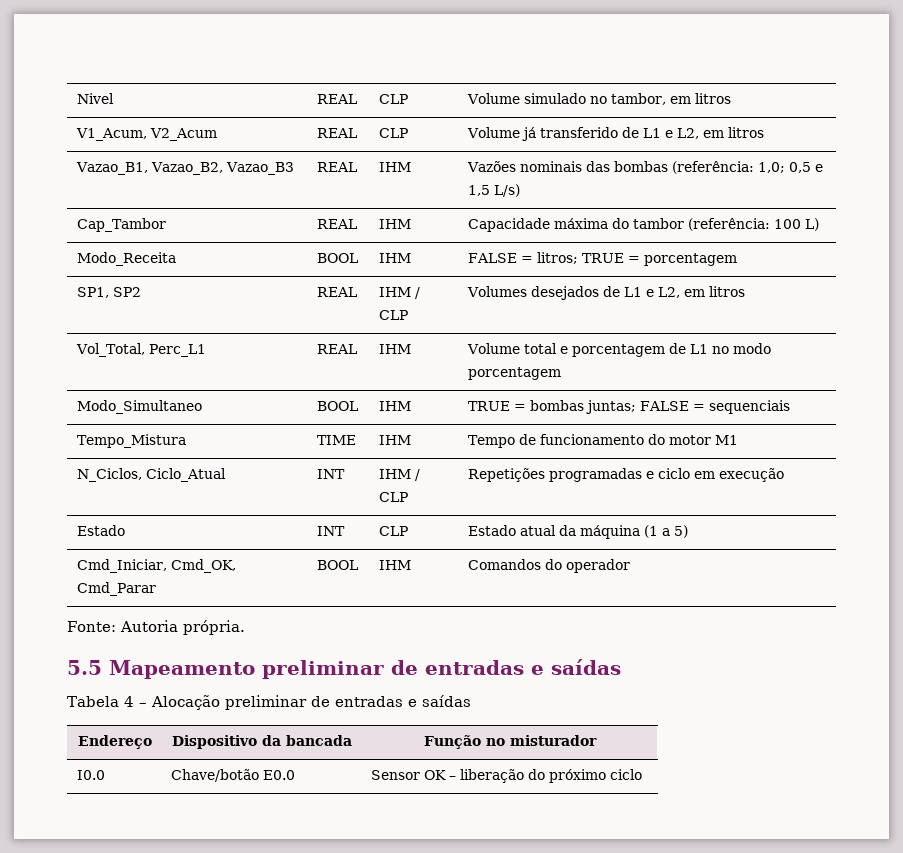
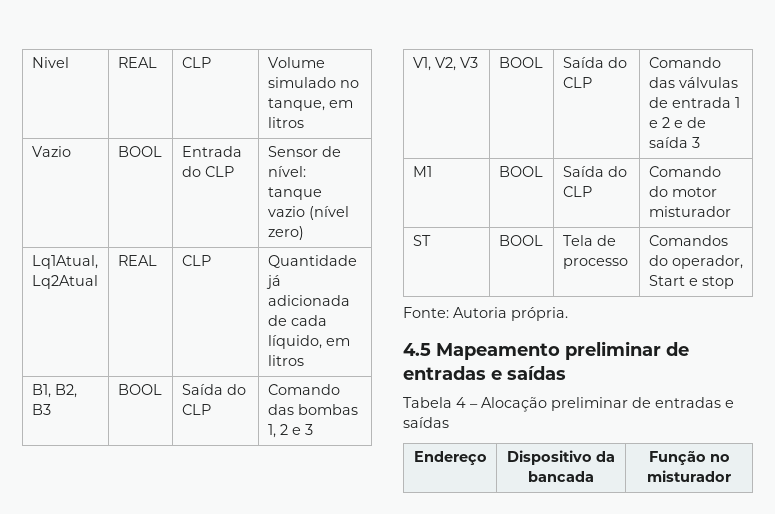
- Nivel | REAL | CLP | Volume simulado no tambor, em litros
- V1_Acum, V2_Acum | REAL | CLP | Volume já transferido de L1 e L2, em litros
- Vazao_B1, Vazao_B2, Vazao_B3 | REAL | IHM | Vazões nominais das bombas (referência: 1,0; 0,5 e 1,5 L/s)
- Cap_Tambor | REAL | IHM | Capacidade máxima do tambor (referência: 100 L)
- Modo_Receita | BOOL | IHM | FALSE = litros; TRUE = porcentagem
- SP1, SP2 | REAL | IHM / CLP | Volumes desejados de L1 e L2, em litros
- Vol_Total, Perc_L1 | REAL | IHM | Volume total e porcentagem de L1 no modo porcentagem
- Modo_Simultaneo | BOOL | IHM | TRUE = bombas juntas; FALSE = sequenciais
- Tempo_Mistura | TIME | IHM | Tempo de funcionamento do motor M1
- N_Ciclos, Ciclo_Atual | INT | IHM / CLP | Repetições programadas e ciclo em execução
- Estado | INT | CLP | Estado atual da máquina (1 a 5)
- Cmd_Iniciar, Cmd_OK, Cmd_Parar | BOOL | IHM | Comandos do operador
+ Nivel | REAL | CLP | Volume simulado no tanque, em litros
+ Vazio | BOOL | Entrada do CLP | Sensor de nível: tanque vazio (nível zero)
+ Lq1Atual, Lq2Atual | REAL | CLP | Quantidade já adicionada de cada líquido, em litros
+ B1, B2, B3 | BOOL | Saída do CLP | Comando das bombas 1, 2 e 3
+ V1, V2, V3 | BOOL | Saída do CLP | Comando das válvulas de entrada 1 e 2 e de saída 3
+ M1 | BOOL | Saída do CLP | Comando do motor misturador
+ ST | BOOL | Tela de processo | Comandos do operador, Start e stop
- 5.5 Mapeamento preliminar de entradas e saídas
+ 4.5 Mapeamento preliminar de entradas e saídas
- I0.0 | Chave/botão E0.0 | Sensor OK – liberação do próximo ciclo

